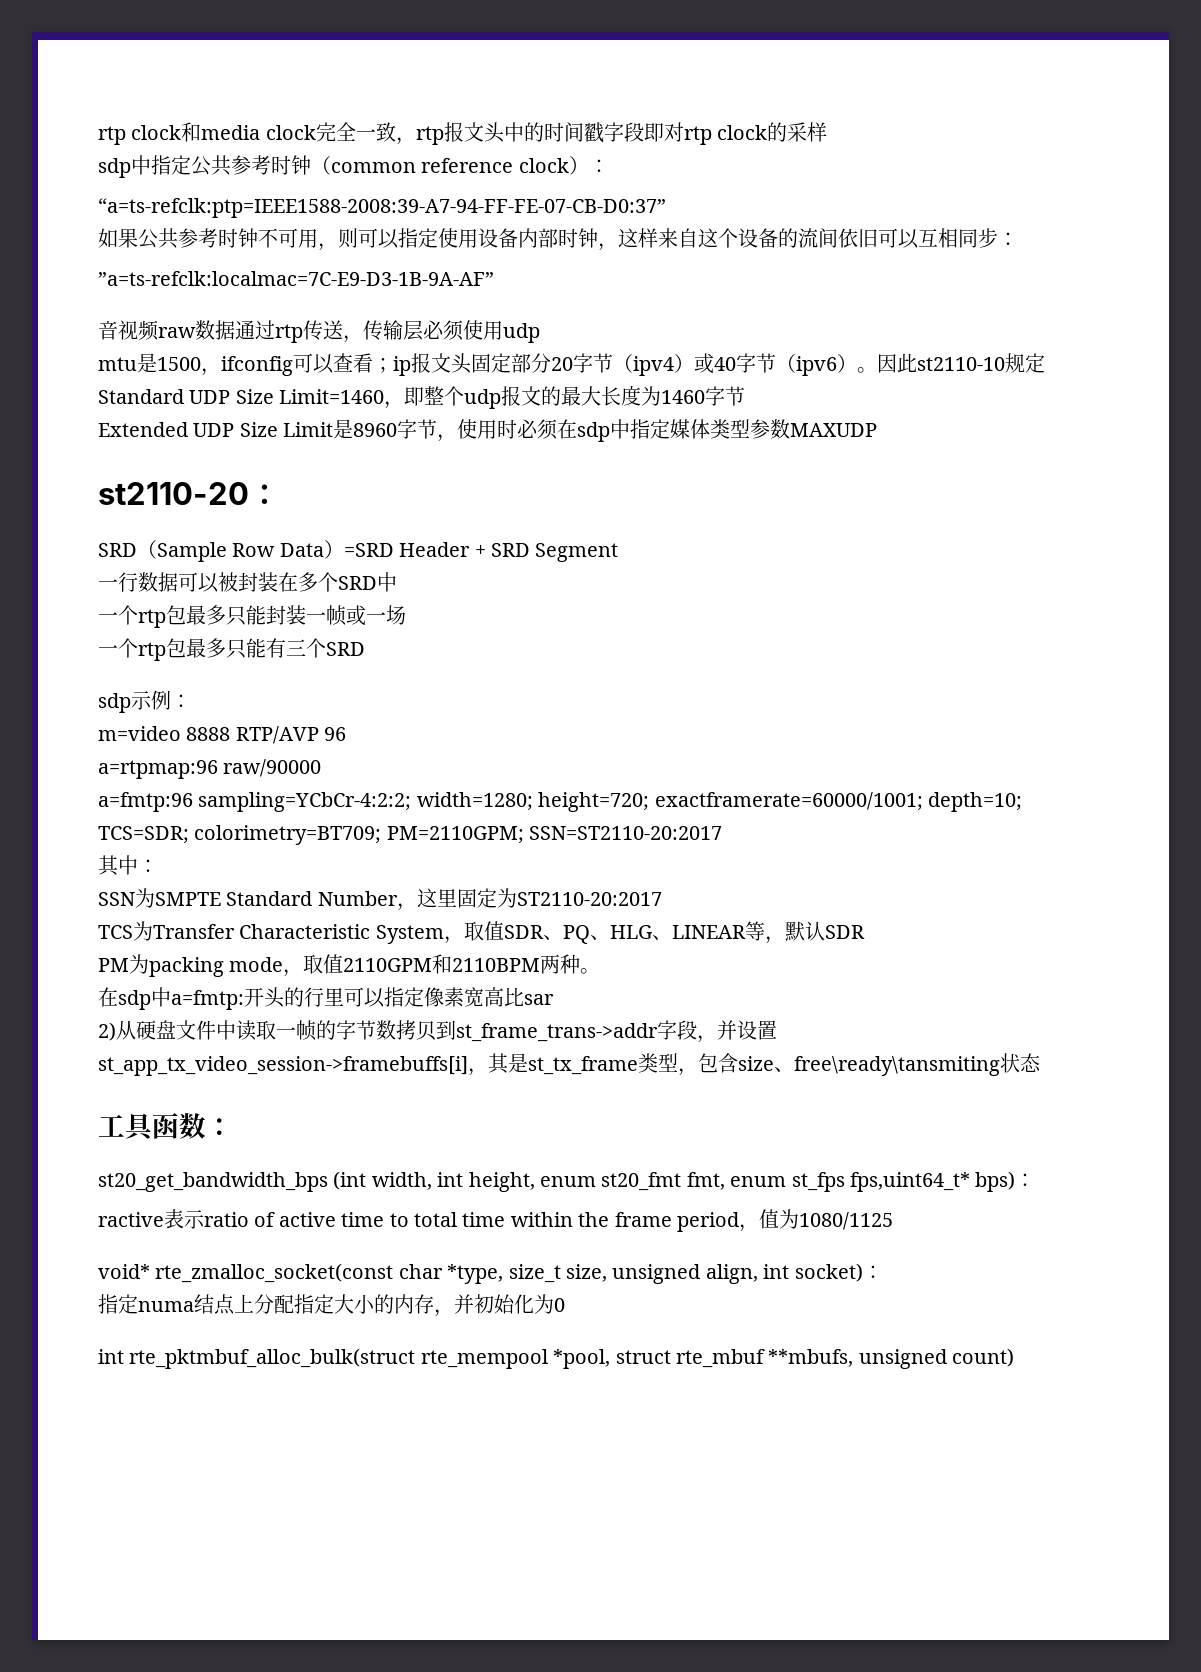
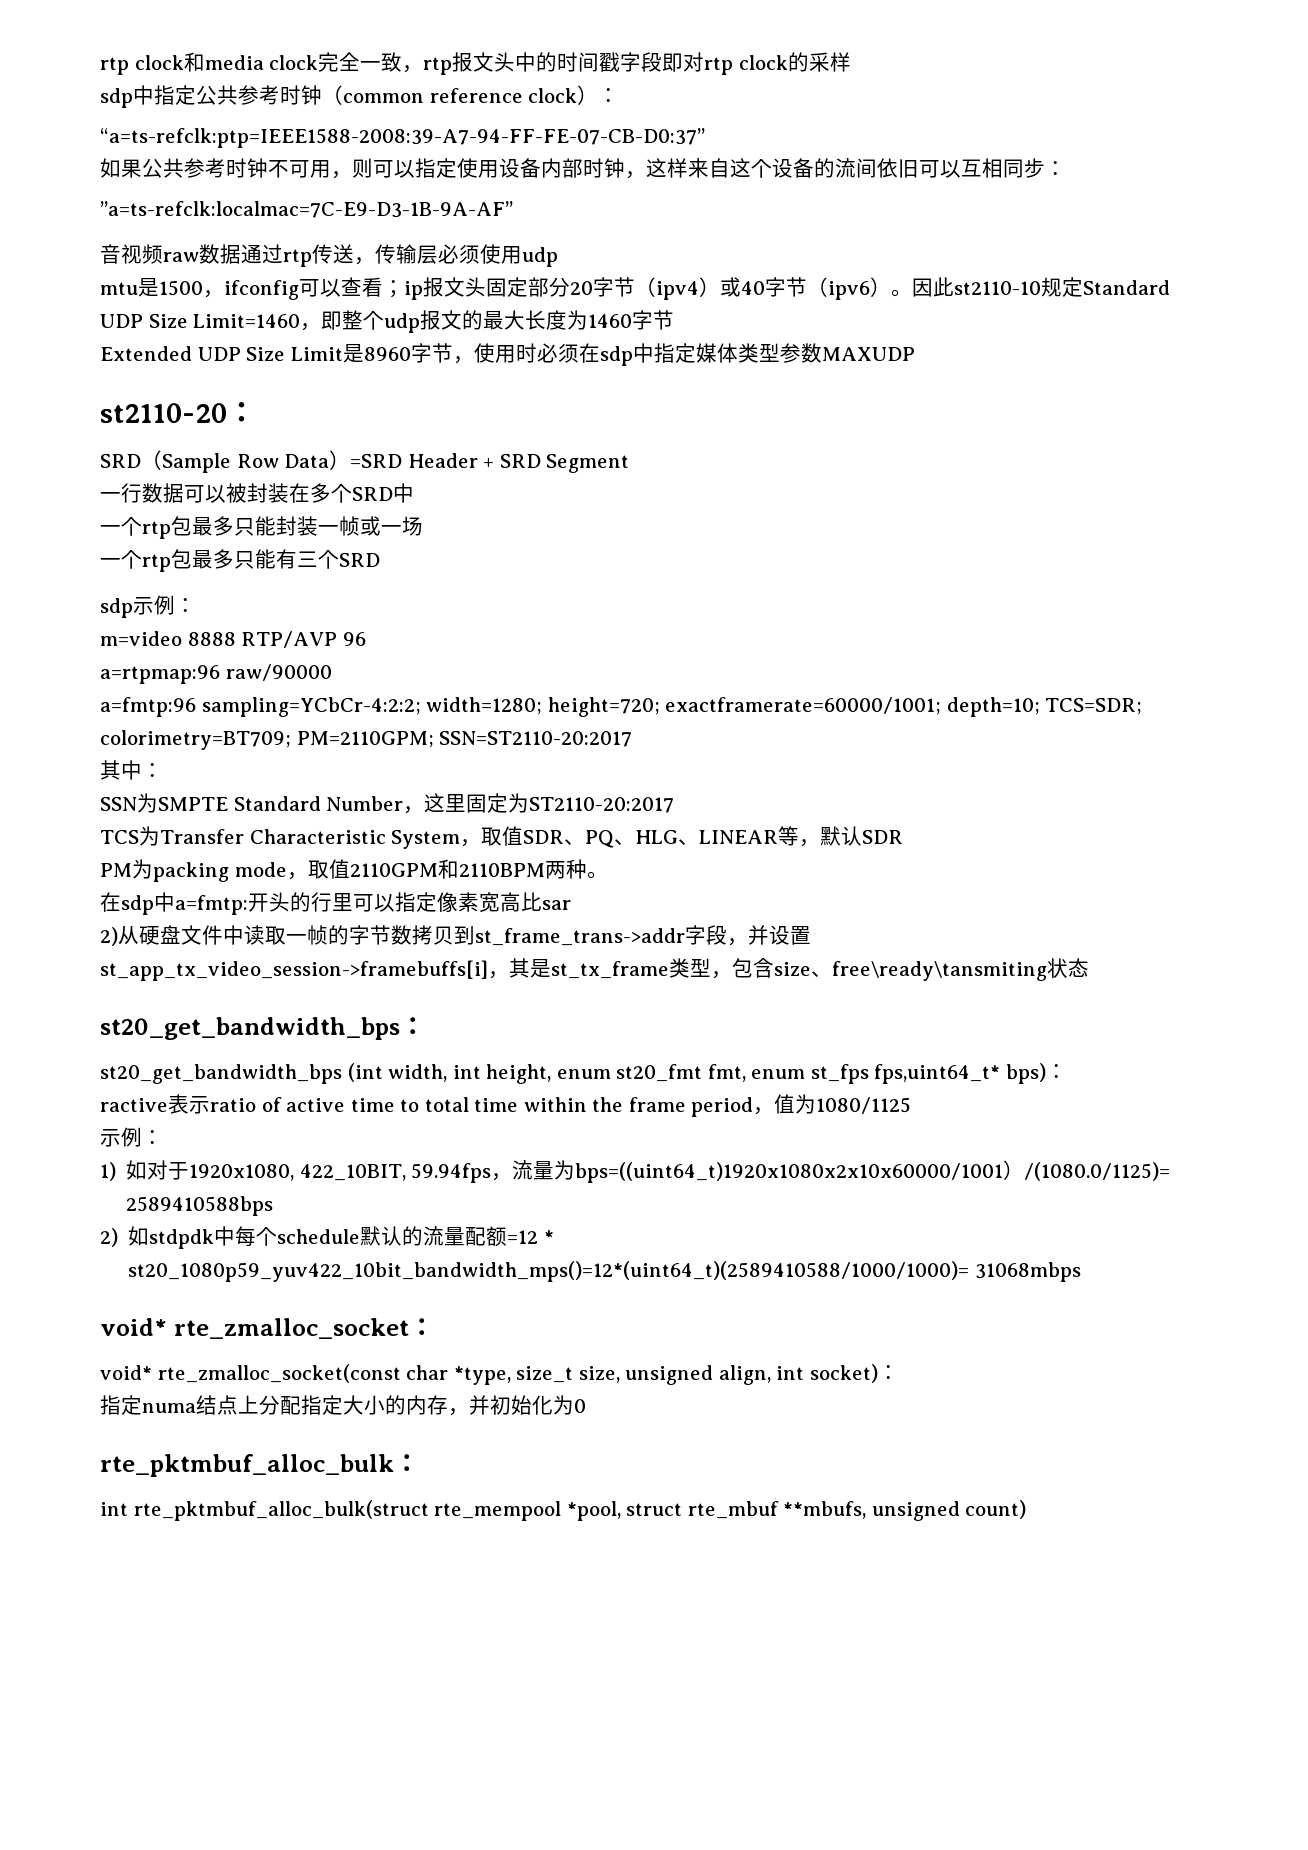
- 工具函数：
+ st20_get_bandwidth_bps：
  ractive表示ratio of active time to total time within the frame period，值为1080/1125
+ 示例：
+ 1)如对于1920x1080, 422_10BIT, 59.94fps，流量为bps=((uint64_t)1920x1080x2x10x60000/1001）/(1080.0/1125)= 2589410588bps
+ 2)如stdpdk中每个schedule默认的流量配额=12 * st20_1080p59_yuv422_10bit_bandwidth_mps()=12*(uint64_t)(2589410588/1000/1000)= 31068mbps
+ void* rte_zmalloc_socket：
+ rte_pktmbuf_alloc_bulk：

